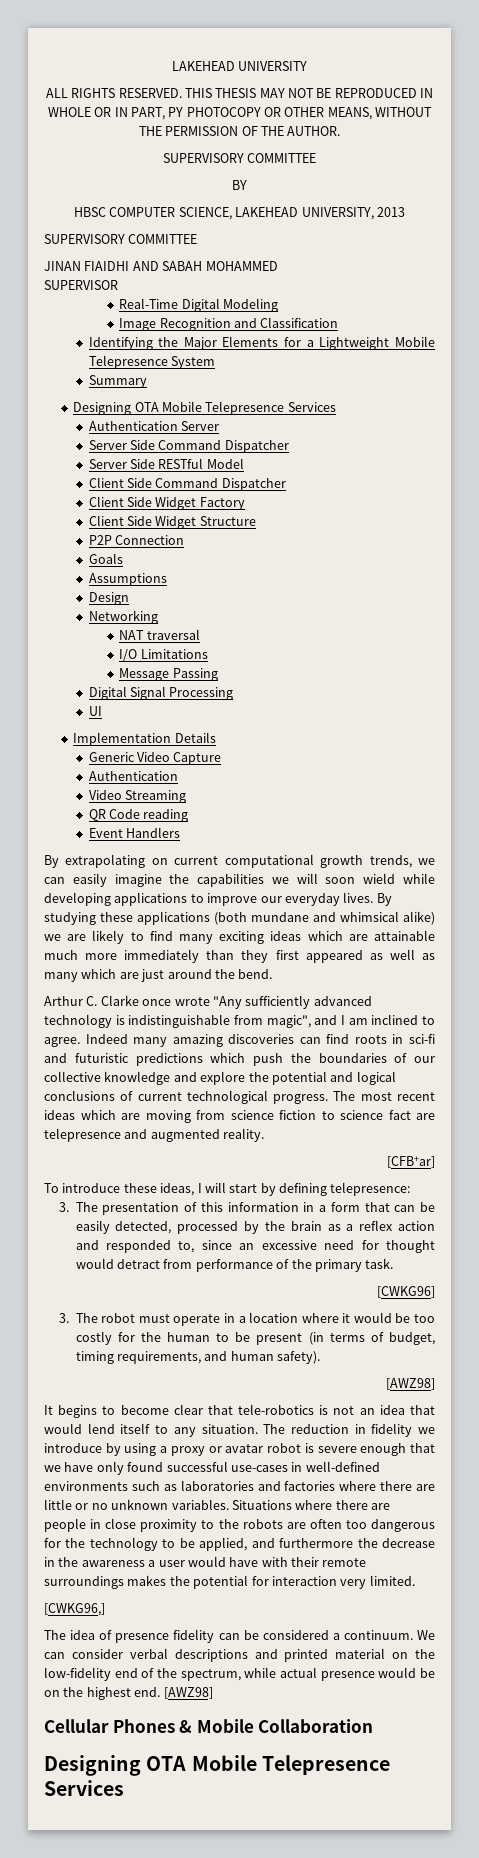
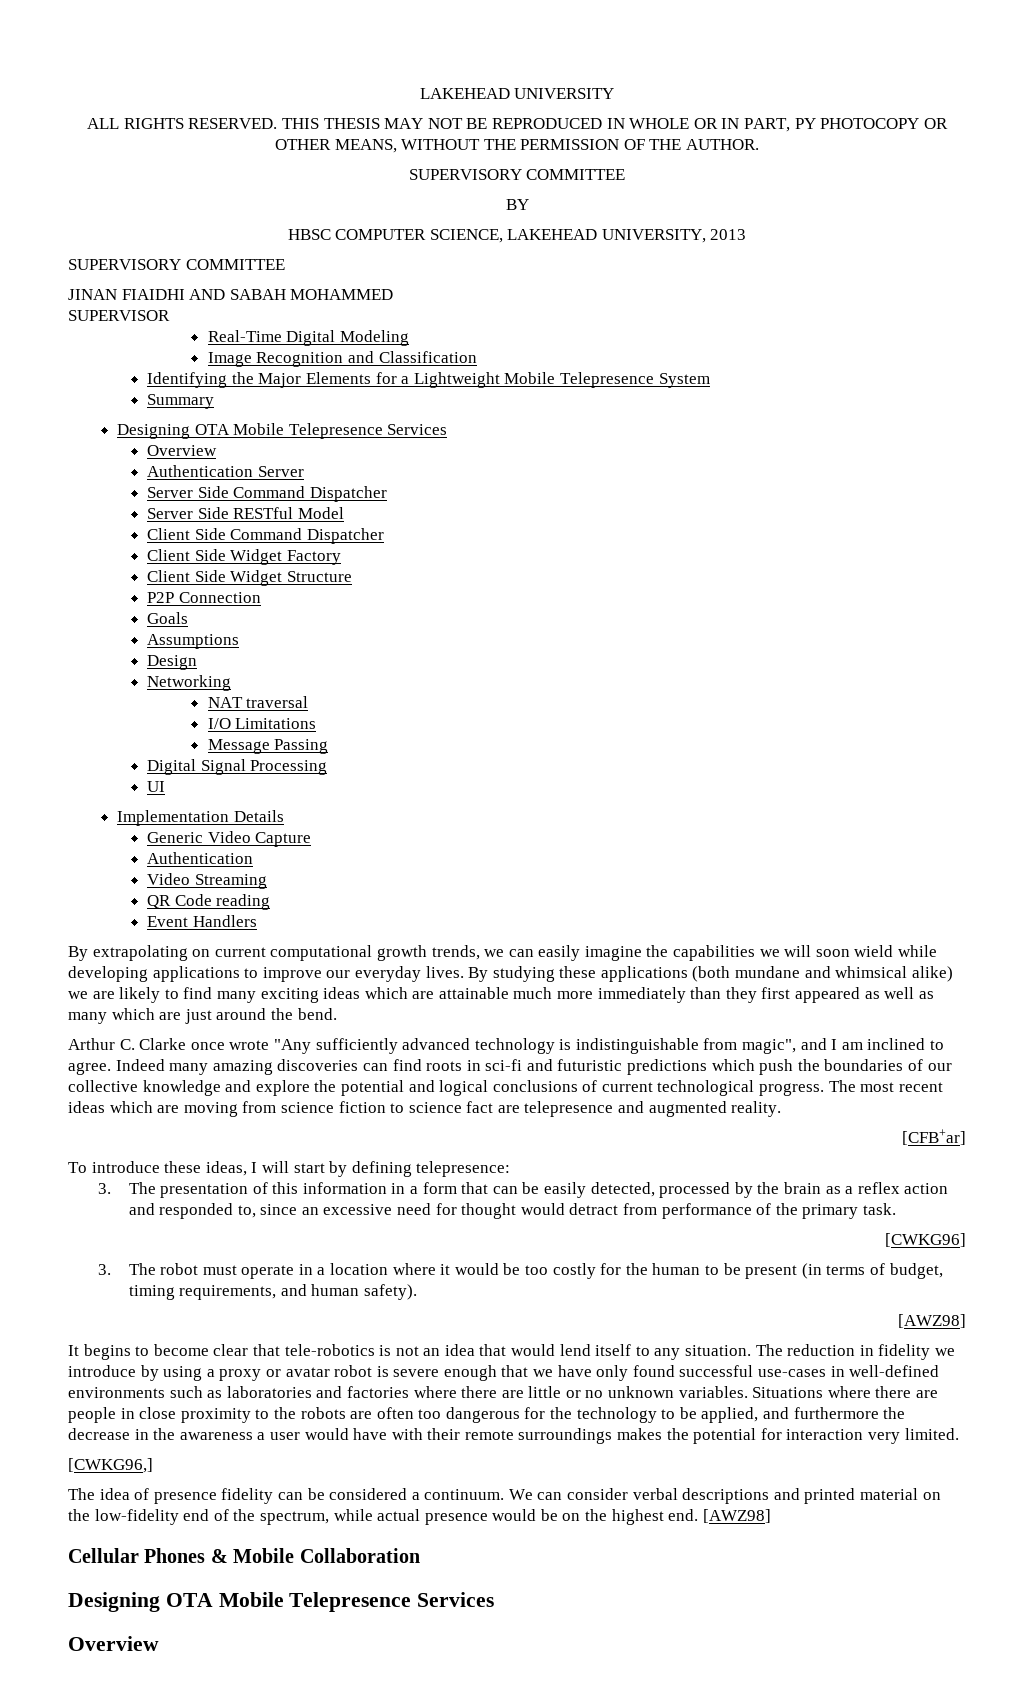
  Summary
  Designing OTA Mobile Telepresence Services
+ Overview
  Cellular Phones & Mobile Collaboration
  Designing OTA Mobile Telepresence Services
+ Overview

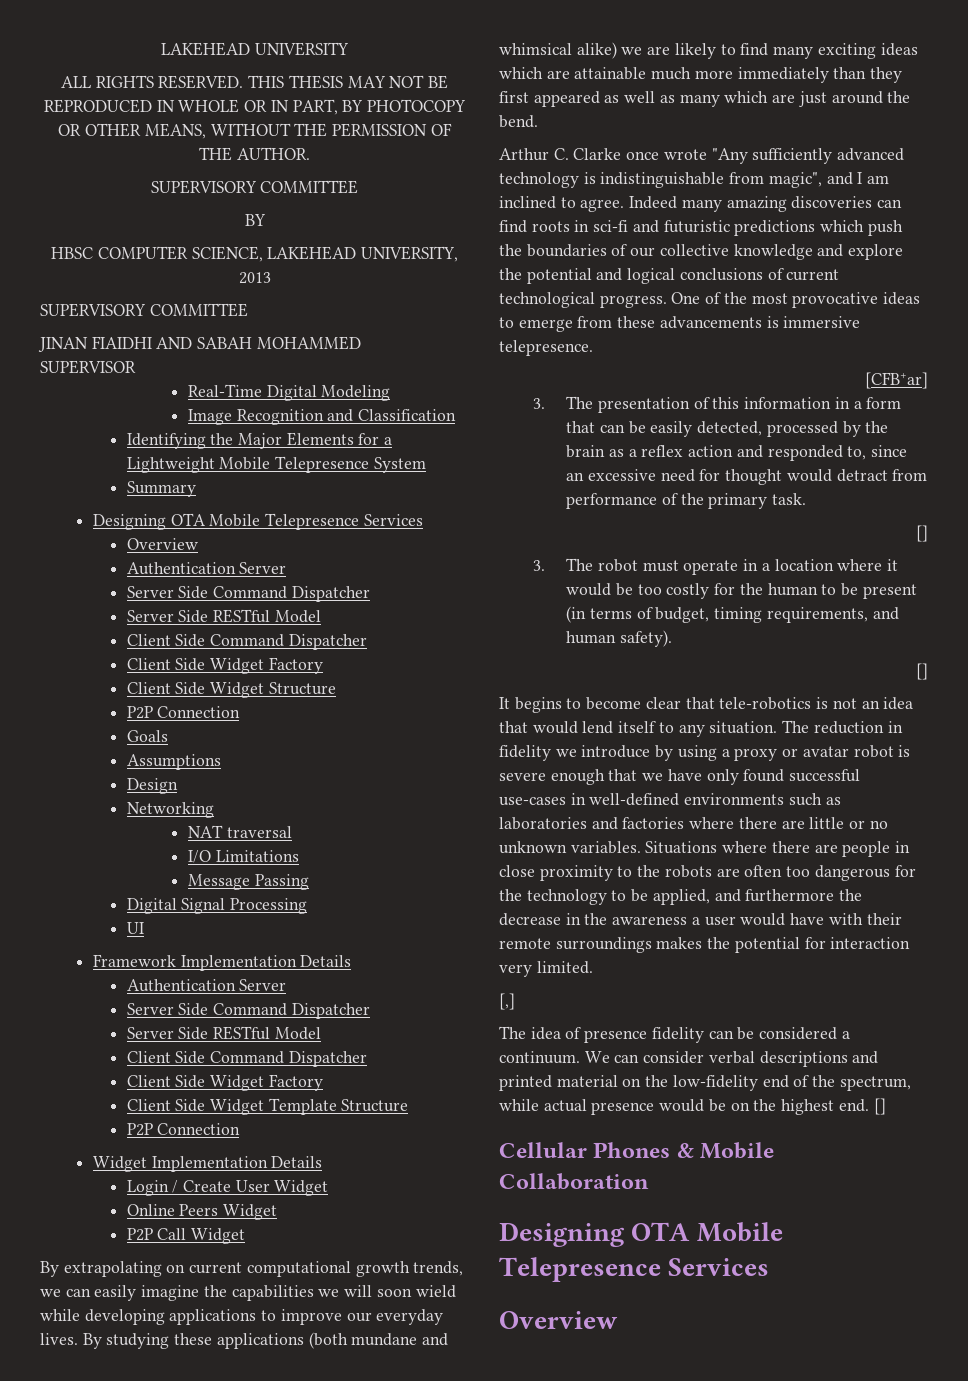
- THIS THESIS MAY NOT BE REPRODUCED IN WHOLE OR IN PART, PY PHOTOCOPY OR OTHER MEANS, WITHOUT THE PERMISSION OF THE AUTHOR.
+ THIS THESIS MAY NOT BE REPRODUCED IN WHOLE OR IN PART, BY PHOTOCOPY OR OTHER MEANS, WITHOUT THE PERMISSION OF THE AUTHOR.
- Implementation Details
- Generic Video Capture
- Authentication
- Video Streaming
- QR Code reading
- Event Handlers
+ Framework Implementation Details
+ Authentication Server
+ Server Side Command Dispatcher
+ Server Side RESTful Model
+ Client Side Command Dispatcher
+ Client Side Widget Factory
+ Client Side Widget Template Structure
+ P2P Connection
+ Widget Implementation Details
+ Login / Create User Widget
+ Online Peers Widget
+ P2P Call Widget
- The most recent ideas which are moving from science fiction to science fact are telepresence and augmented reality.
+ One of the most provocative ideas to emerge from these advancements is immersive telepresence.
  [CFB+ar]
- To introduce these ideas, I will start by defining telepresence:
  3. The presentation of this information in a form that can be easily detected, processed by the brain as a reflex action and responded to, since an excessive need for thought would detract from performance of the primary task.
- [CWKG96]
+ []
  3. The robot must operate in a location where it would be too costly for the human to be present (in terms of budget, timing requirements, and human safety).
- [AWZ98]
+ []
- [CWKG96,]
+ [,]
- We can consider verbal descriptions and printed material on the low-fidelity end of the spectrum, while actual presence would be on the highest end. [AWZ98]
+ We can consider verbal descriptions and printed material on the low-fidelity end of the spectrum, while actual presence would be on the highest end. []

